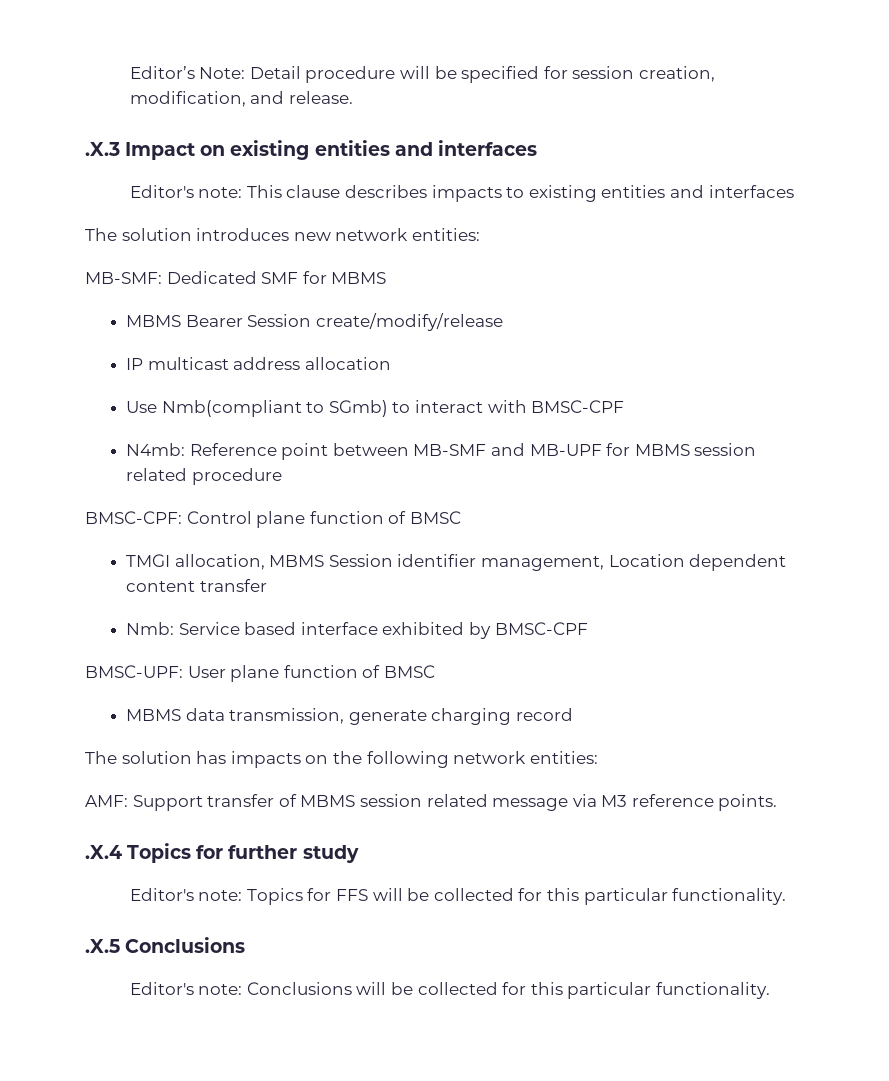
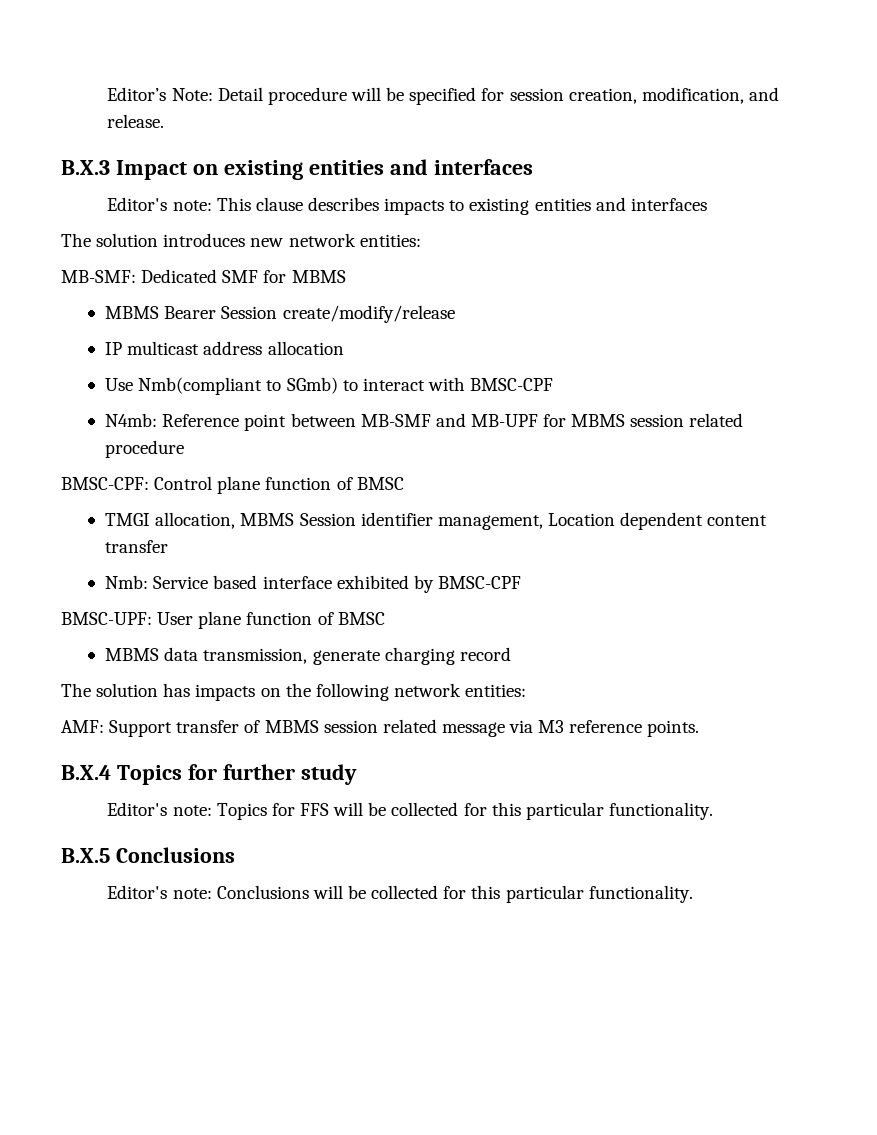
- .X.3 Impact on existing entities and interfaces
+ B.X.3 Impact on existing entities and interfaces
- .X.4 Topics for further study
+ B.X.4 Topics for further study
- .X.5 Conclusions
+ B.X.5 Conclusions

